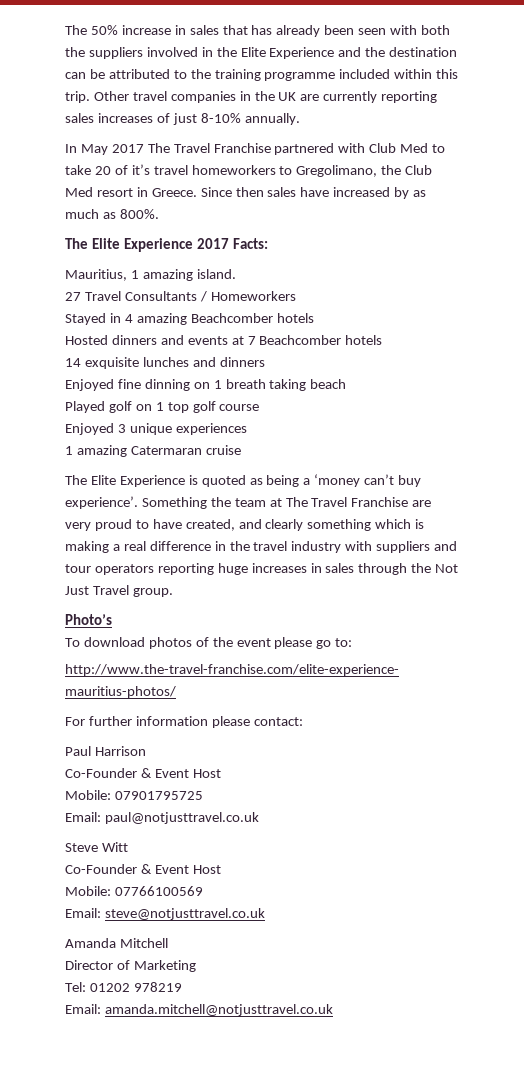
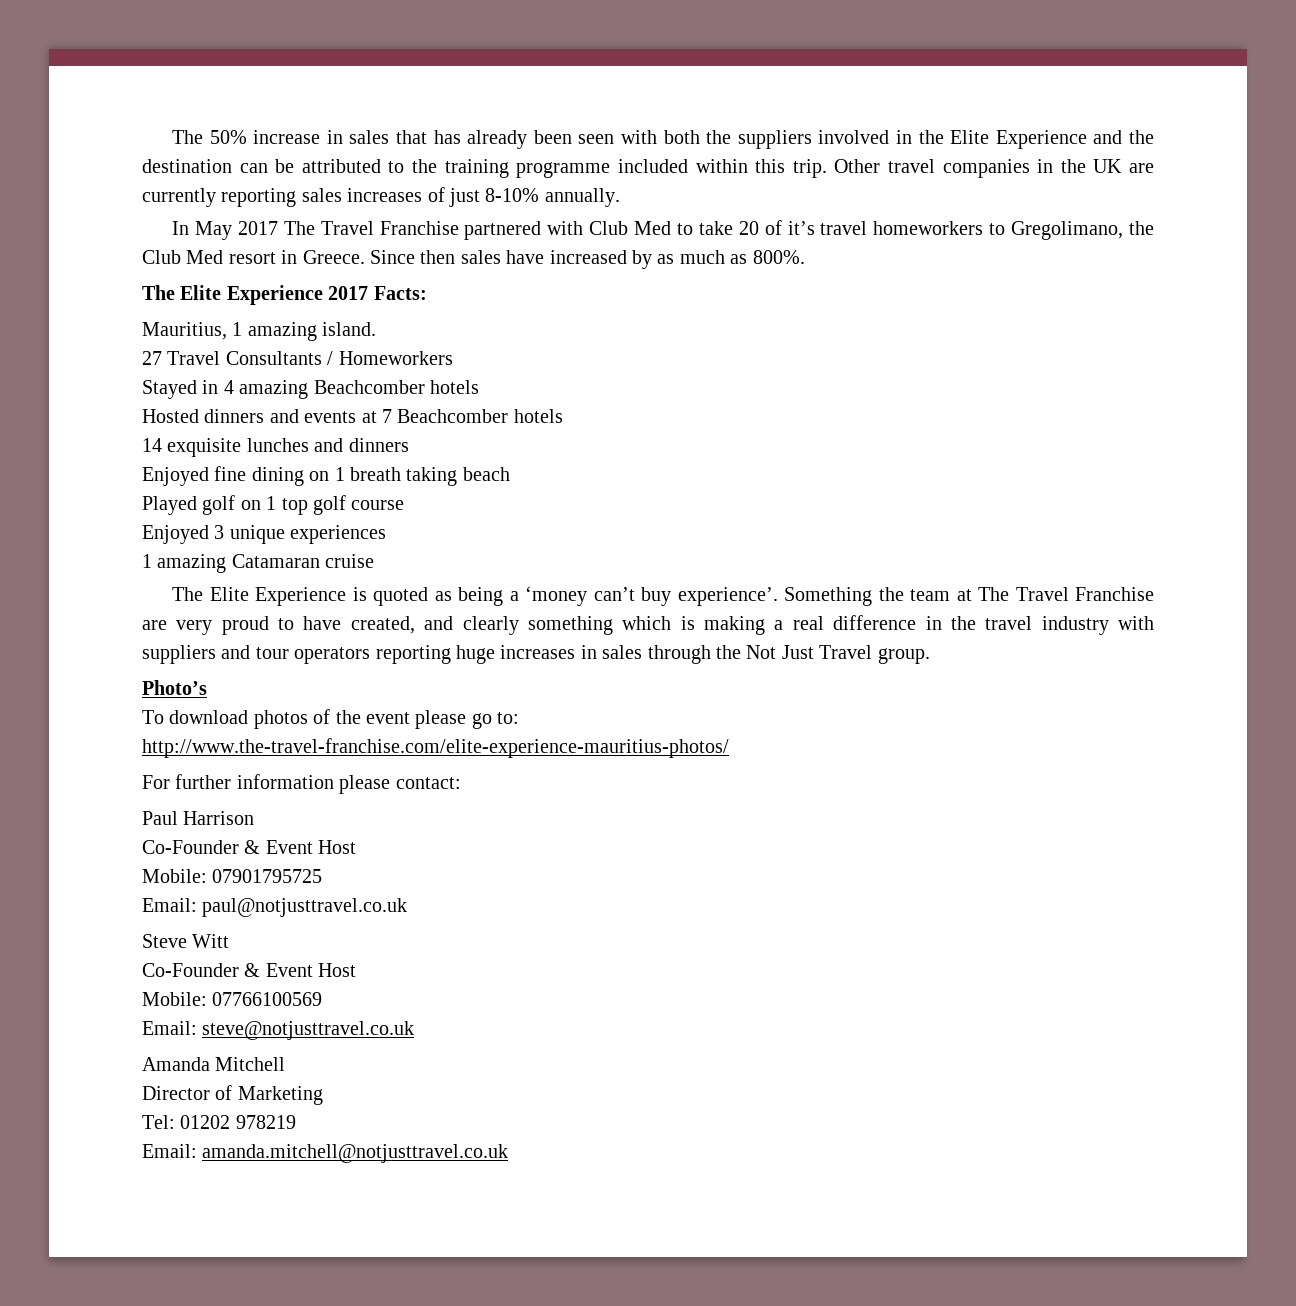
- Enjoyed fine dinning on 1 breath taking beach
+ Enjoyed fine dining on 1 breath taking beach
- 1 amazing Catermaran cruise
+ 1 amazing Catamaran cruise

